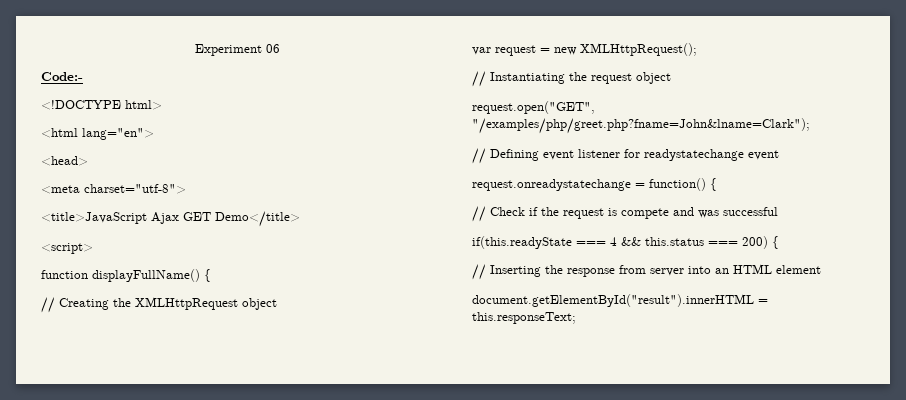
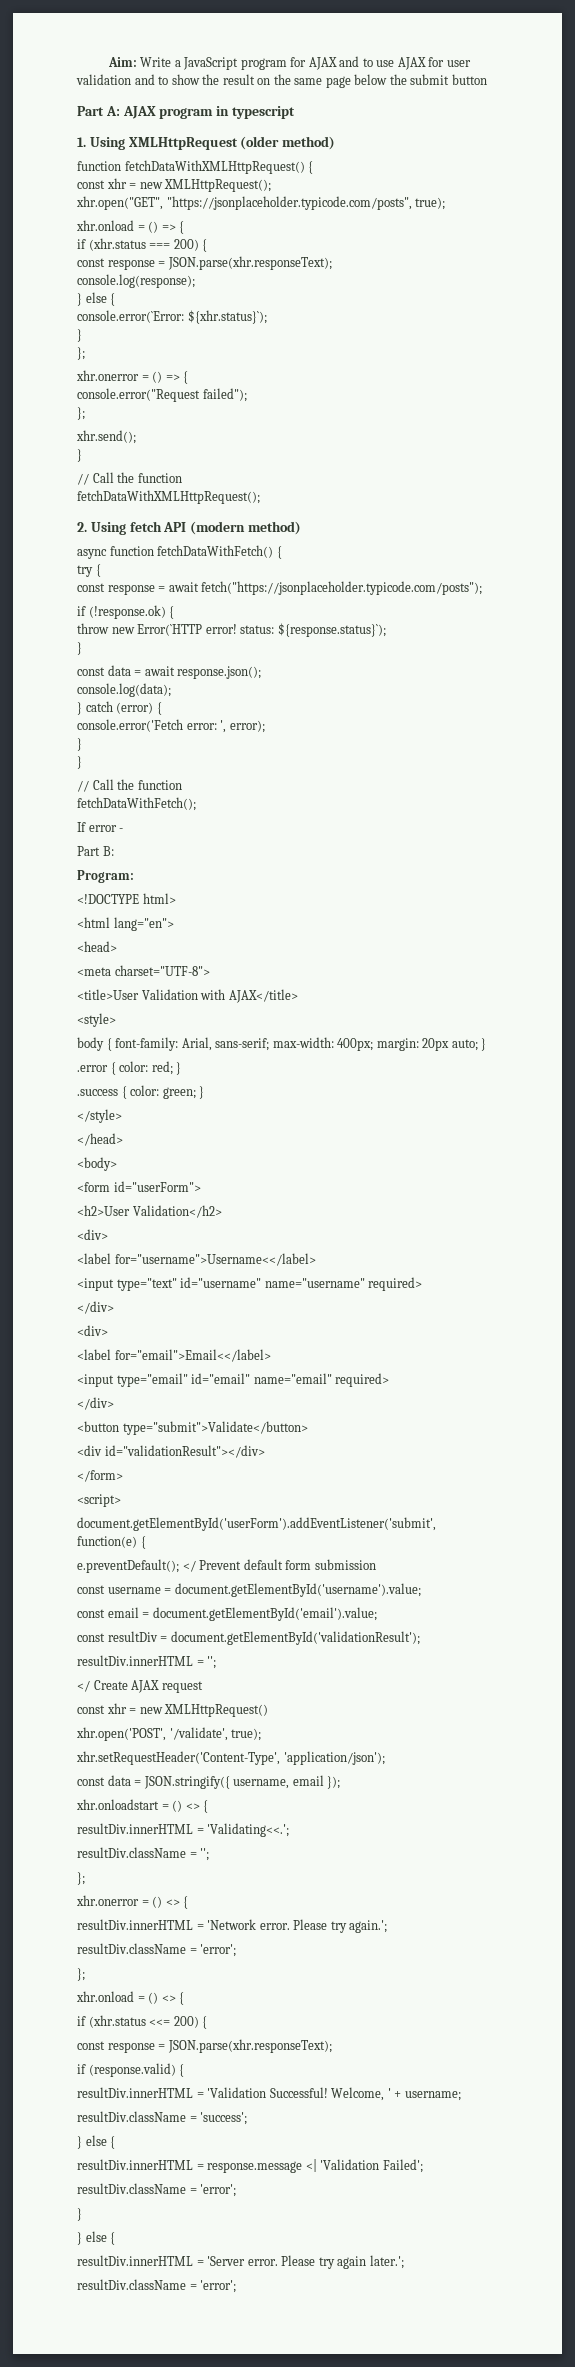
- Experiment 06
- Code:-
+ Aim: Write a JavaScript program for AJAX and to use AJAX for user validation and to show the result on the same page below the submit button
+ Part A: AJAX program in typescript
+ 1. Using XMLHttpRequest (older method)
+ function fetchDataWithXMLHttpRequest() {
+ const xhr = new XMLHttpRequest();
+ xhr.open("GET", "https://jsonplaceholder.typicode.com/posts", true);
+ xhr.onload = () => {
+ if (xhr.status === 200) {
+ const response = JSON.parse(xhr.responseText);
+ console.log(response);
+ } else {
+ console.error(`Error: ${xhr.status}`);
+ }
+ };
+ xhr.onerror = () => {
+ console.error("Request failed");
+ };
+ xhr.send();
+ }
+ // Call the function
+ fetchDataWithXMLHttpRequest();
+ 2. Using fetch API (modern method)
+ async function fetchDataWithFetch() {
+ try {
+ const response = await fetch("https://jsonplaceholder.typicode.com/posts");
+ if (!response.ok) {
+ throw new Error(`HTTP error! status: ${response.status}`);
+ }
+ const data = await response.json();
+ console.log(data);
+ } catch (error) {
+ console.error('Fetch error: ', error);
+ }
+ }
+ // Call the function
+ fetchDataWithFetch();
+ If error -
+ Part B:
+ Program:
- <meta charset="utf-8">
- <title>JavaScript Ajax GET Demo</title>
+ <meta charset="UTF-8">
+ <title>User Validation with AJAX</title>
+ <style>
+ body { font-family: Arial, sans-serif; max-width: 400px; margin: 20px auto; }
+ .error { color: red; }
+ .success { color: green; }
+ </style>
+ </head>
+ <body>
+ <form id="userForm">
+ <h2>User Validation</h2>
+ <div>
+ <label for="username">Username<</label>
+ <input type="text" id="username" name="username" required>
+ </div>
+ <div>
+ <label for="email">Email<</label>
+ <input type="email" id="email" name="email" required>
+ </div>
+ <button type="submit">Validate</button>
+ <div id="validationResult"></div>
+ </form>
- function displayFullName() {
- // Creating the XMLHttpRequest object
- var request = new XMLHttpRequest();
- // Instantiating the request object
- request.open("GET", "/examples/php/greet.php?fname=John&lname=Clark");
- // Defining event listener for readystatechange event
- request.onreadystatechange = function() {
- // Check if the request is compete and was successful
- if(this.readyState === 4 && this.status === 200) {
- // Inserting the response from server into an HTML element
- document.getElementById("result").innerHTML = this.responseText;
+ document.getElementById('userForm').addEventListener('submit', function(e) {
+ e.preventDefault(); </ Prevent default form submission
+ const username = document.getElementById('username').value;
+ const email = document.getElementById('email').value;
+ const resultDiv = document.getElementById('validationResult');
+ resultDiv.innerHTML = '';
+ </ Create AJAX request
+ const xhr = new XMLHttpRequest()
+ xhr.open('POST', '/validate', true);
+ xhr.setRequestHeader('Content-Type', 'application/json');
+ const data = JSON.stringify({ username, email });
+ xhr.onloadstart = () <> {
+ resultDiv.innerHTML = 'Validating<<.';
+ resultDiv.className = '';
+ };
+ xhr.onerror = () <> {
+ resultDiv.innerHTML = 'Network error. Please try again.';
+ resultDiv.className = 'error';
+ };
+ xhr.onload = () <> {
+ if (xhr.status <<= 200) {
+ const response = JSON.parse(xhr.responseText);
+ if (response.valid) {
+ resultDiv.innerHTML = 'Validation Successful! Welcome, ' + username;
+ resultDiv.className = 'success';
+ } else {
+ resultDiv.innerHTML = response.message <| 'Validation Failed';
+ resultDiv.className = 'error';
+ }
+ } else {
+ resultDiv.innerHTML = 'Server error. Please try again later.';
+ resultDiv.className = 'error';

